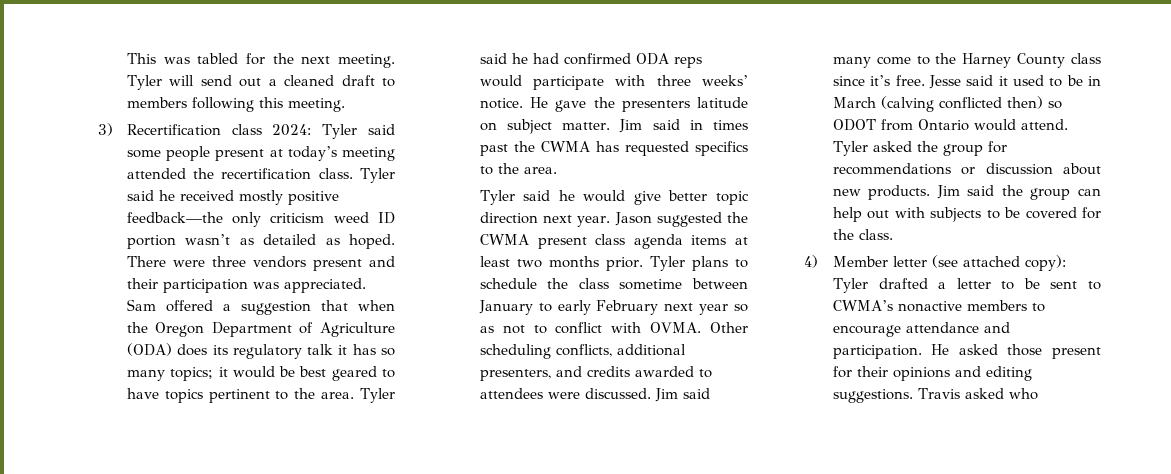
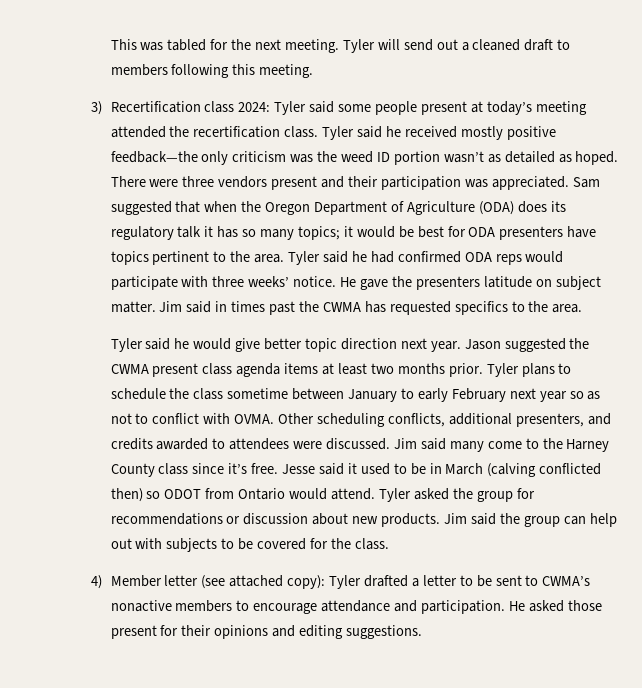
- Tyler said he received mostly positive feedback—the only criticism weed ID portion wasn’t as detailed as hoped.
+ Tyler said he received mostly positive feedback—the only criticism was the weed ID portion wasn’t as detailed as hoped.
- Sam offered a suggestion that when the Oregon Department of Agriculture (ODA) does its regulatory talk it has so many topics; it would be best geared to have topics pertinent to the area.
+ Sam suggested that when the Oregon Department of Agriculture (ODA) does its regulatory talk it has so many topics; it would be best for ODA presenters have topics pertinent to the area.
- Travis asked who

